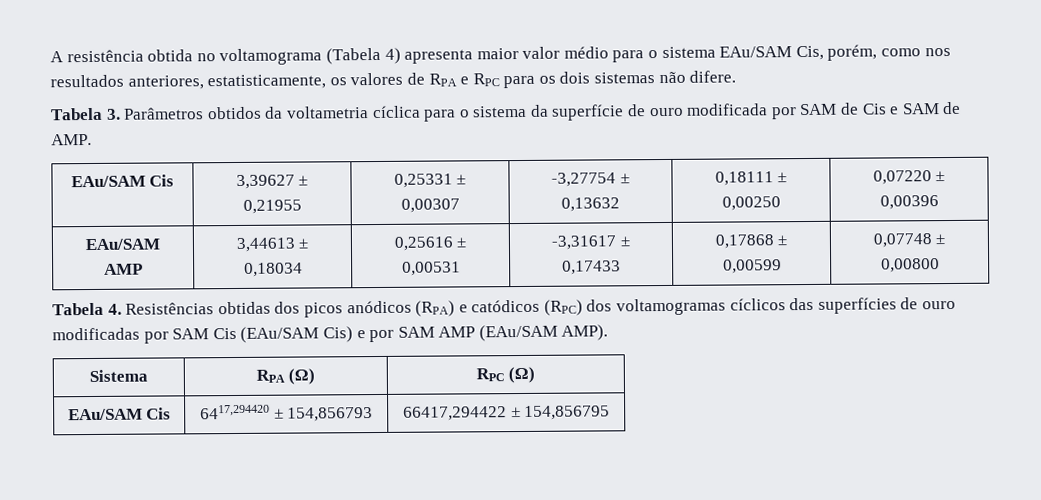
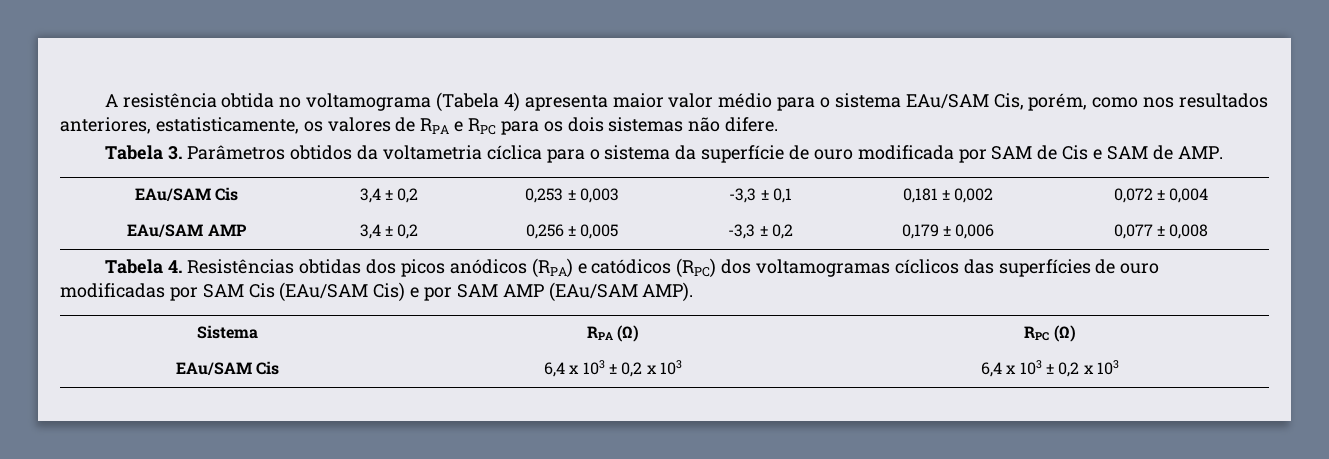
- EAu/SAM Cis | 3,39627 ± 0,21955 | 0,25331 ± 0,00307 | -3,27754 ± 0,13632 | 0,18111 ± 0,00250 | 0,07220 ± 0,00396
- EAu/SAM AMP | 3,44613 ± 0,18034 | 0,25616 ± 0,00531 | -3,31617 ± 0,17433 | 0,17868 ± 0,00599 | 0,07748 ± 0,00800
+ EAu/SAM Cis | 3,4 ± 0,2 | 0,253 ± 0,003 | -3,3 ± 0,1 | 0,181 ± 0,002 | 0,072 ± 0,004
+ EAu/SAM AMP | 3,4 ± 0,2 | 0,256 ± 0,005 | -3,3 ± 0,2 | 0,179 ± 0,006 | 0,077 ± 0,008
- EAu/SAM Cis | 6417,294420 ± 154,856793 | 66417,294422 ± 154,856795
+ EAu/SAM Cis | 6,4 x 103 ± 0,2 x 103 | 6,4 x 103 ± 0,2 x 103

